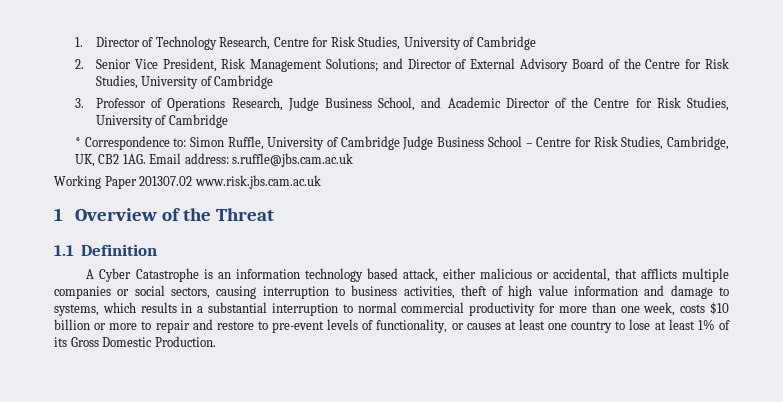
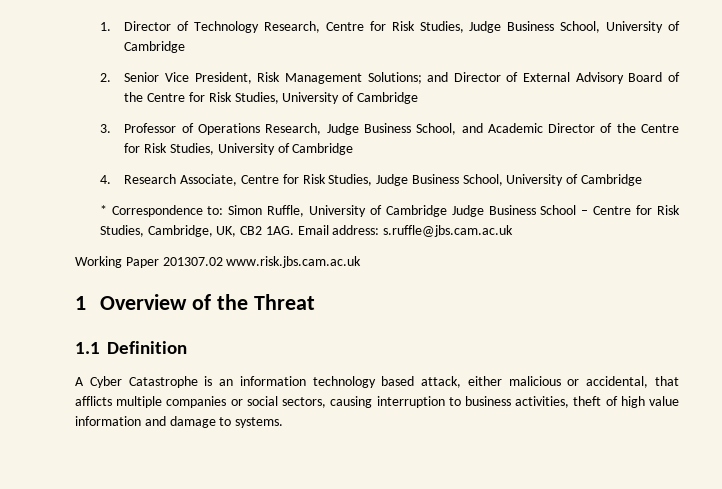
- 1. Director of Technology Research, Centre for Risk Studies, University of Cambridge
+ 1. Director of Technology Research, Centre for Risk Studies, Judge Business School, University of Cambridge
+ 4. Research Associate, Centre for Risk Studies, Judge Business School, University of Cambridge
- A Cyber Catastrophe is an information technology based attack, either malicious or accidental, that afflicts multiple companies or social sectors, causing interruption to business activities, theft of high value information and damage to systems, which results in a substantial interruption to normal commercial productivity for more than one week, costs $10 billion or more to repair and restore to pre-event levels of functionality, or causes at least one country to lose at least 1% of its Gross Domestic Production.
+ A Cyber Catastrophe is an information technology based attack, either malicious or accidental, that afflicts multiple companies or social sectors, causing interruption to business activities, theft of high value information and damage to systems.

